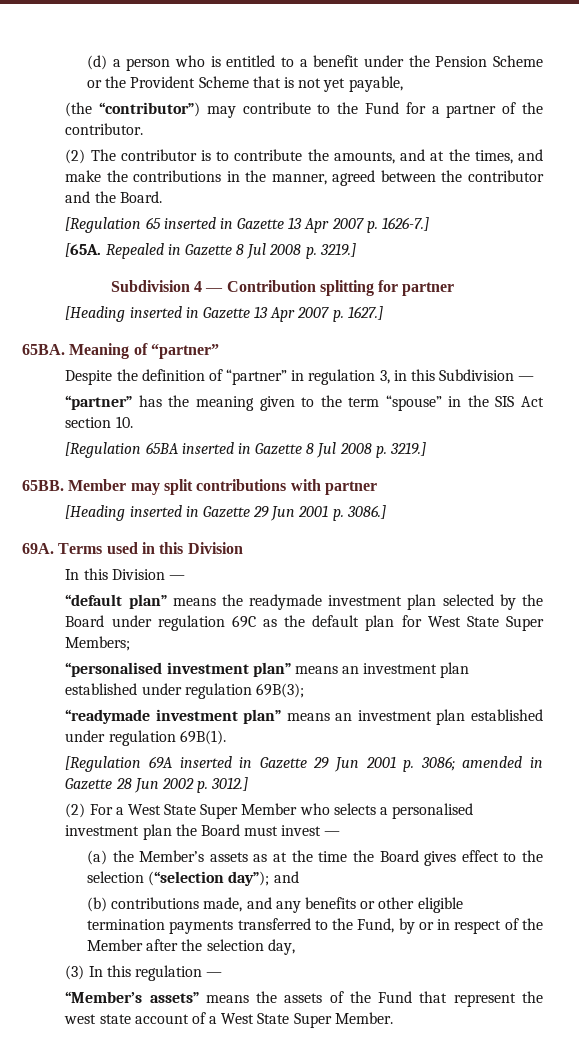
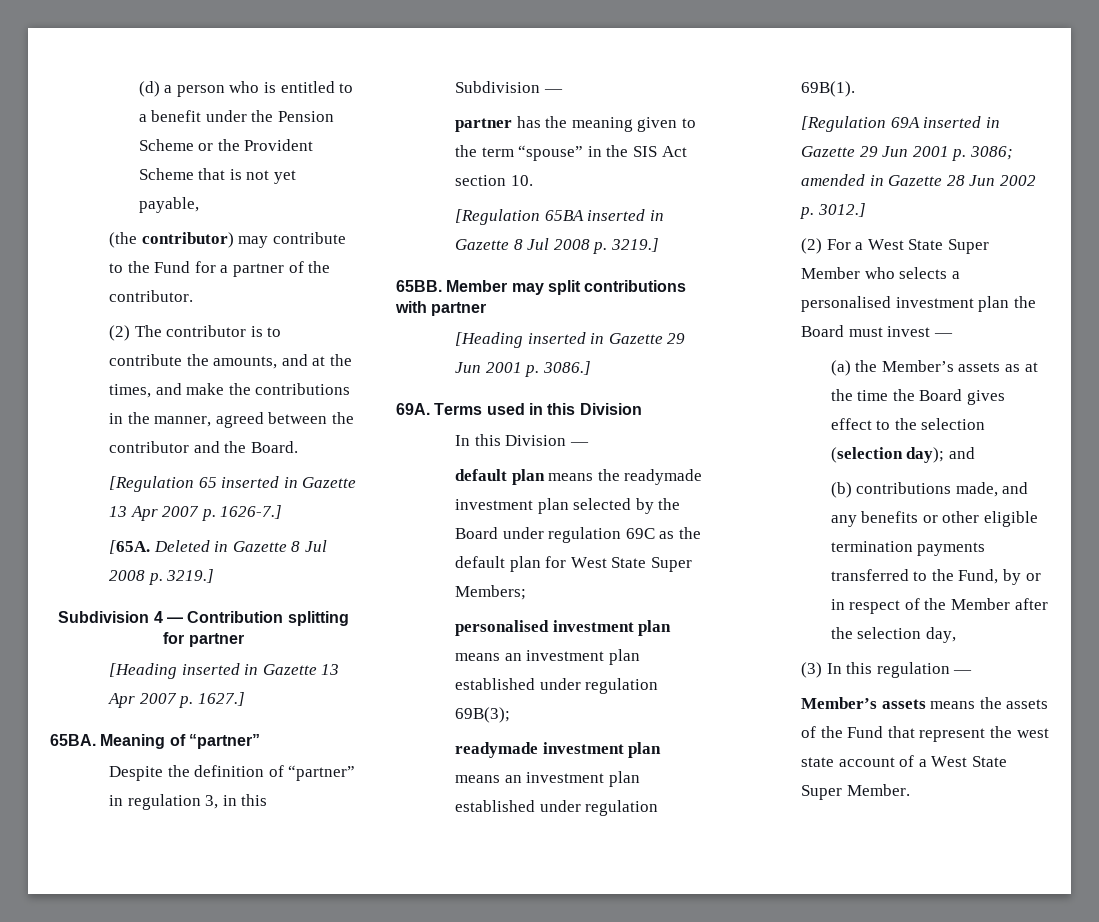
- (the “contributor”) may contribute to the Fund for a partner of the contributor.
+ (the contributor) may contribute to the Fund for a partner of the contributor.
- Repealed in Gazette 8 Jul 2008 p. 3219.]
+ Deleted in Gazette 8 Jul 2008 p. 3219.]
- “partner” has the meaning given to the term “spouse” in the SIS Act section 10.
+ partner has the meaning given to the term “spouse” in the SIS Act section 10.
- “default plan” means the readymade investment plan selected by the Board under regulation 69C as the default plan for West State Super Members;
+ default plan means the readymade investment plan selected by the Board under regulation 69C as the default plan for West State Super Members;
- “personalised investment plan” means an investment plan established under regulation 69B(3);
+ personalised investment plan means an investment plan established under regulation 69B(3);
- “readymade investment plan” means an investment plan established under regulation 69B(1).
+ readymade investment plan means an investment plan established under regulation 69B(1).
- (a) the Member’s assets as at the time the Board gives effect to the selection (“selection day”); and
+ (a) the Member’s assets as at the time the Board gives effect to the selection (selection day); and
- “Member’s assets” means the assets of the Fund that represent the west state account of a West State Super Member.
+ Member’s assets means the assets of the Fund that represent the west state account of a West State Super Member.

